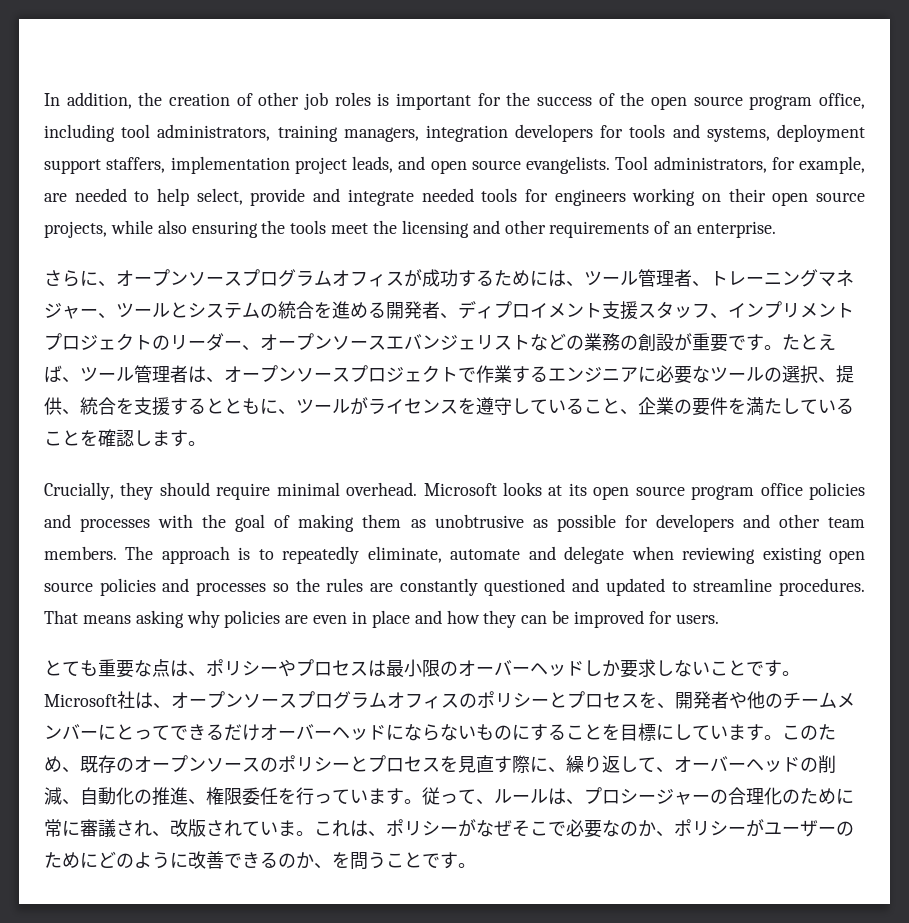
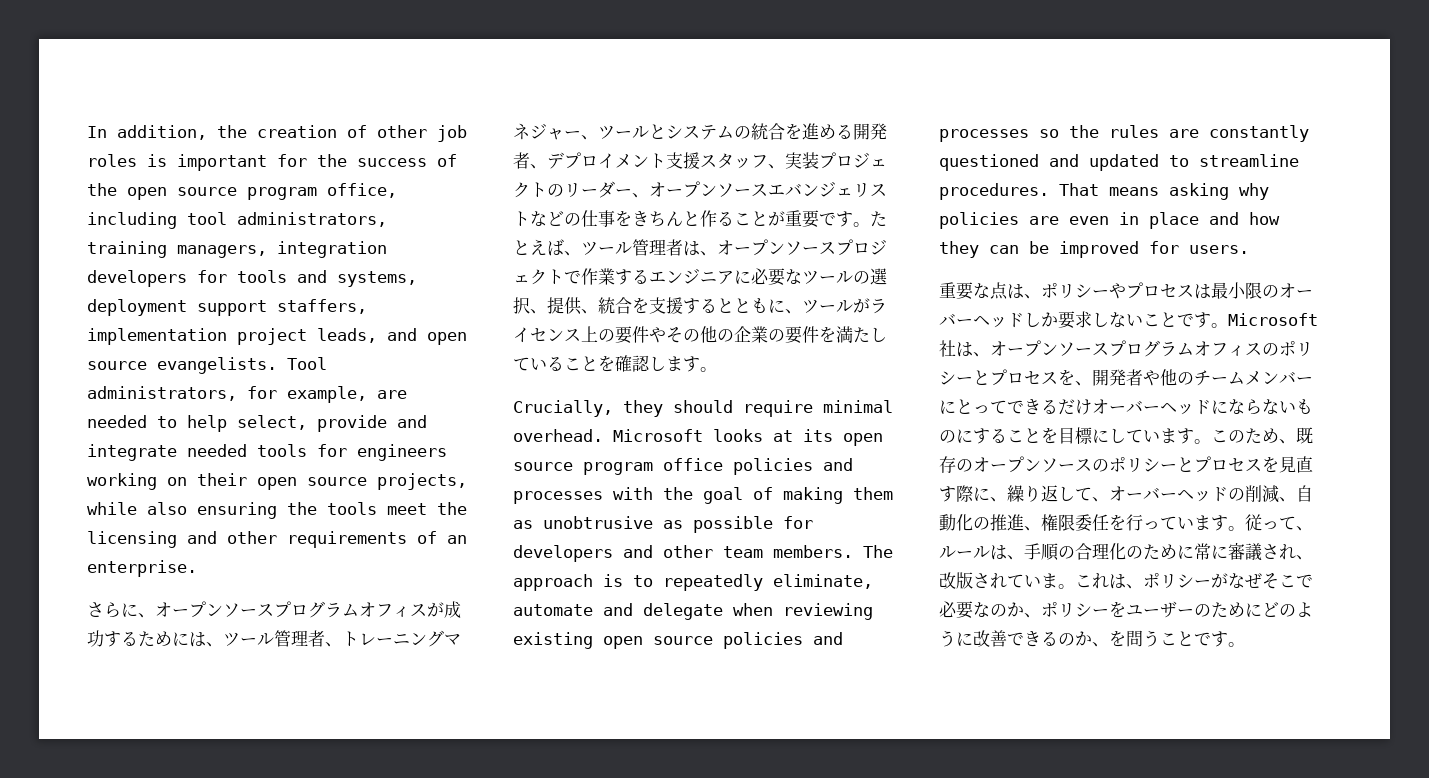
- さらに、オープンソースプログラムオフィスが成功するためには、ツール管理者、トレーニングマネジャー、ツールとシステムの統合を進める開発者、ディプロイメント支援スタッフ、インプリメントプロジェクトのリーダー、オープンソースエバンジェリストなどの業務の創設が重要です。
+ さらに、オープンソースプログラムオフィスが成功するためには、ツール管理者、トレーニングマネジャー、ツールとシステムの統合を進める開発者、デプロイメント支援スタッフ、実装プロジェクトのリーダー、オープンソースエバンジェリストなどの仕事をきちんと作ることが重要です。
- たとえば、ツール管理者は、オープンソースプロジェクトで作業するエンジニアに必要なツールの選択、提供、統合を支援するとともに、ツールがライセンスを遵守していること、企業の要件を満たしていることを確認します。
+ たとえば、ツール管理者は、オープンソースプロジェクトで作業するエンジニアに必要なツールの選択、提供、統合を支援するとともに、ツールがライセンス上の要件やその他の企業の要件を満たしていることを確認します。
- とても重要な点は、ポリシーやプロセスは最小限のオーバーヘッドしか要求しないことです。
+ 重要な点は、ポリシーやプロセスは最小限のオーバーヘッドしか要求しないことです。
- 従って、ルールは、プロシージャーの合理化のために常に審議され、改版されていま。
+ 従って、ルールは、手順の合理化のために常に審議され、改版されていま。
- これは、ポリシーがなぜそこで必要なのか、ポリシーがユーザーのためにどのように改善できるのか、を問うことです。
+ これは、ポリシーがなぜそこで必要なのか、ポリシーをユーザーのためにどのように改善できるのか、を問うことです。

